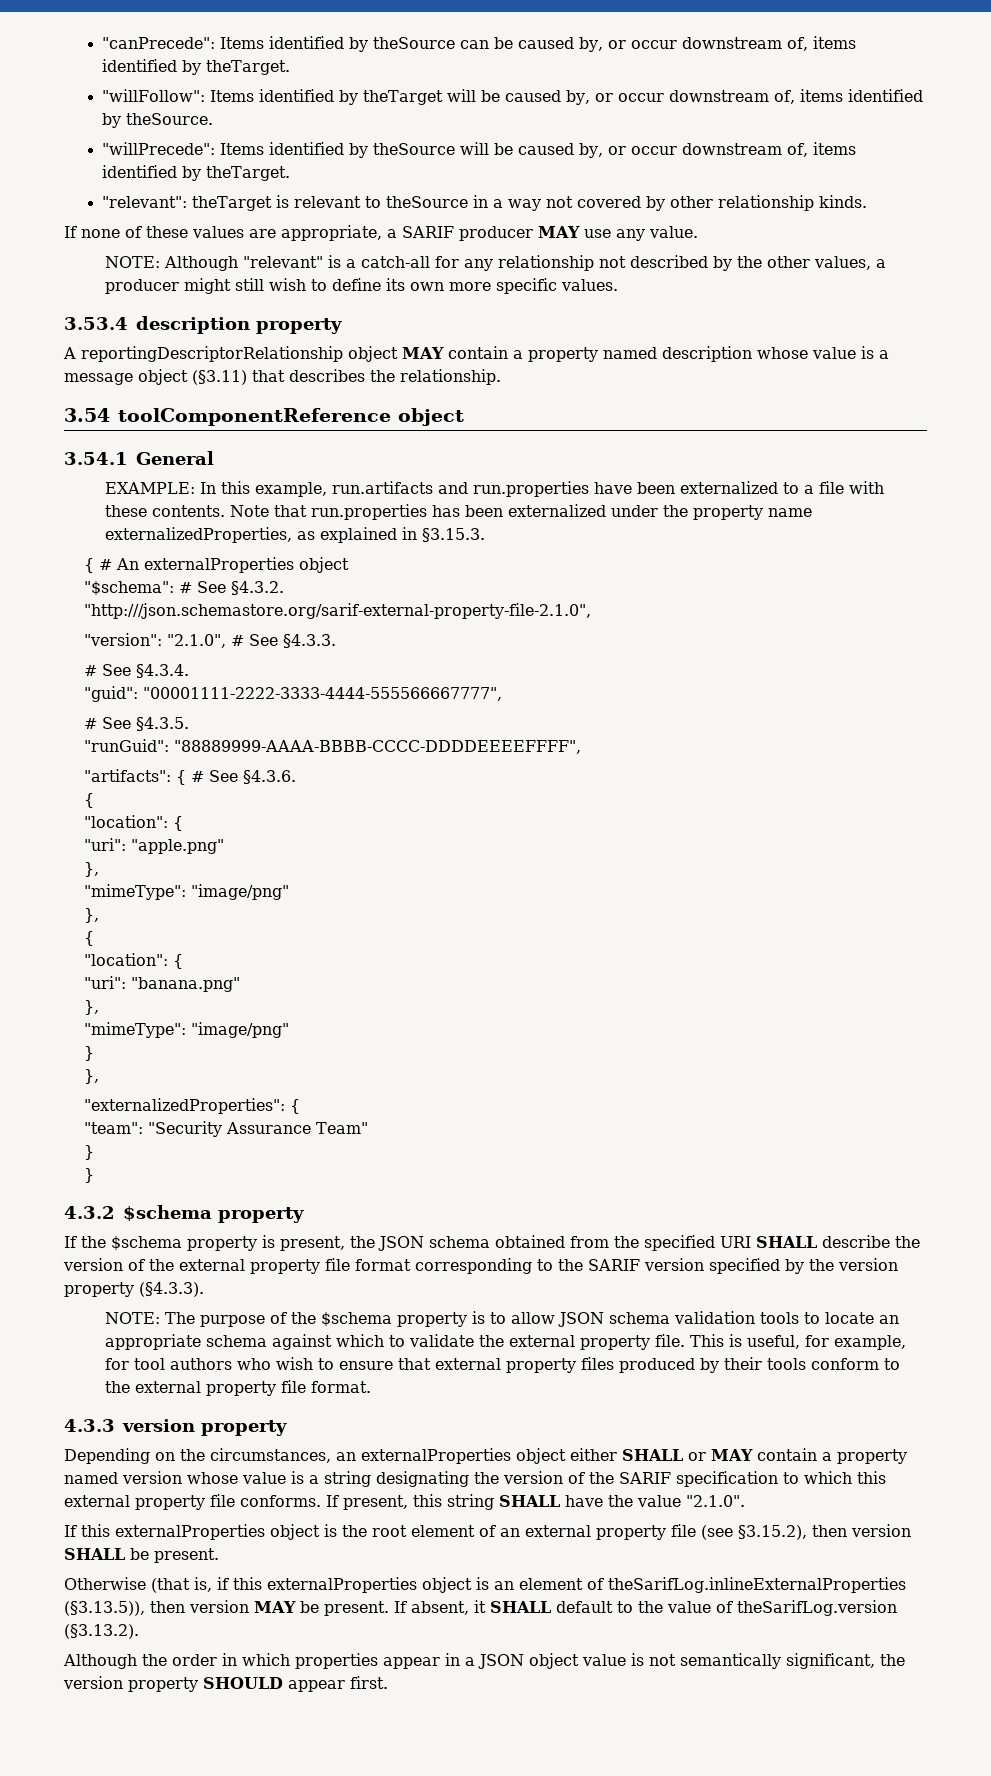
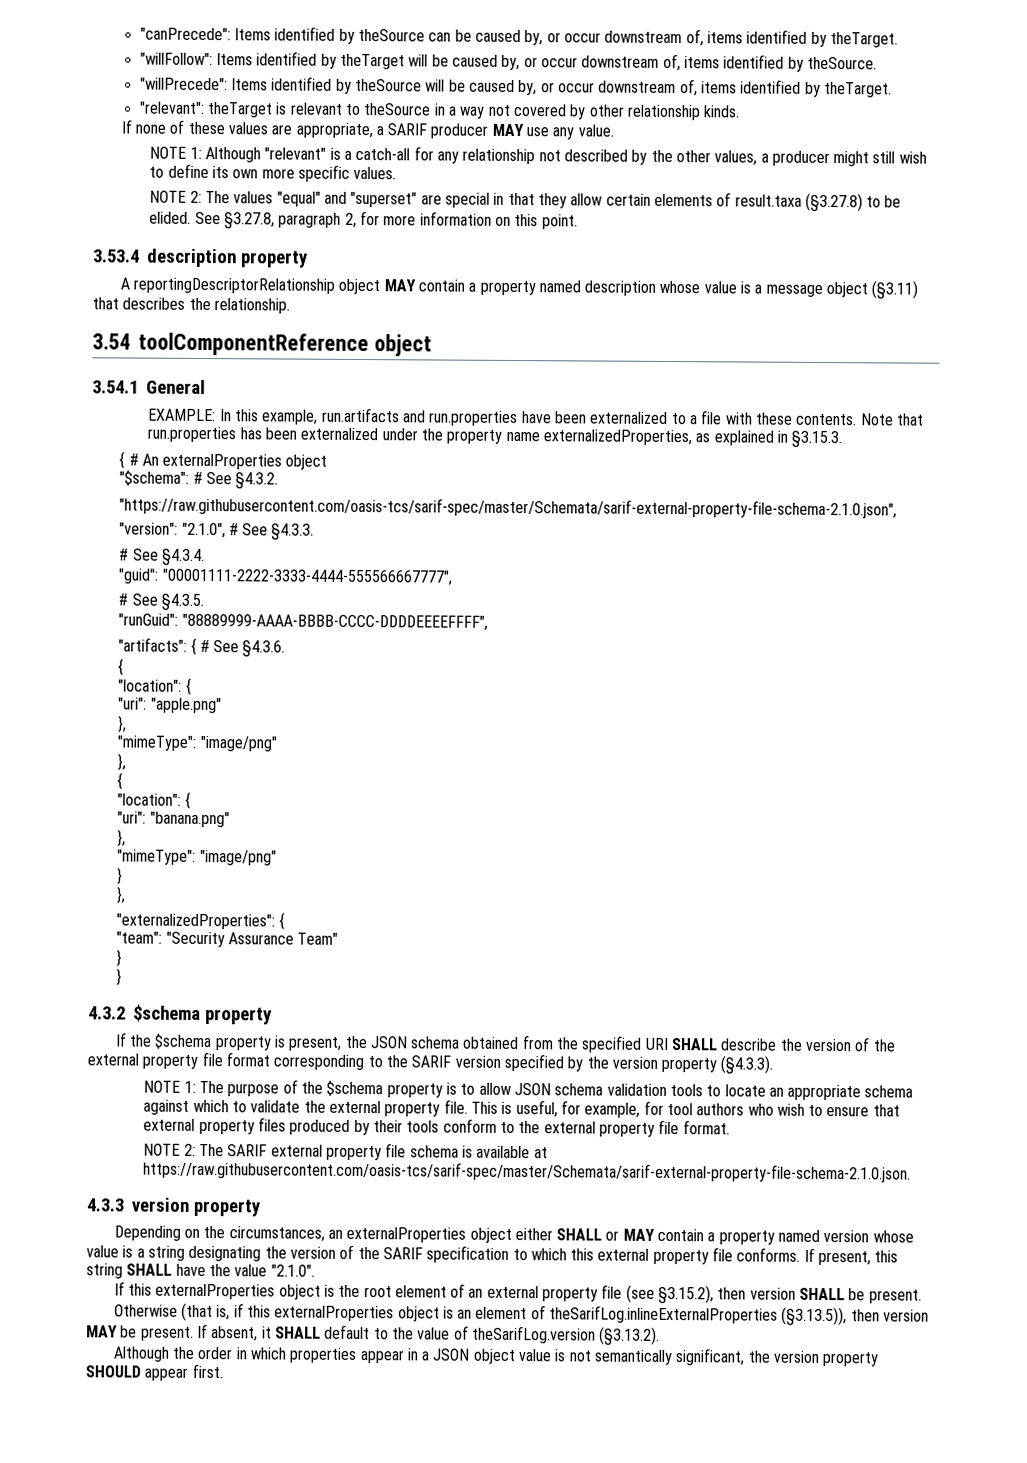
- NOTE: Although "relevant" is a catch-all for any relationship not described by the other values, a producer might still wish to define its own more specific values.
+ NOTE 1: Although "relevant" is a catch-all for any relationship not described by the other values, a producer might still wish to define its own more specific values.
+ NOTE 2: The values "equal" and "superset" are special in that they allow certain elements of result.taxa (§3.27.8) to be elided. See §3.27.8, paragraph 2, for more information on this point.
- "http:///json.schemastore.org/sarif-external-property-file-2.1.0",
+ "https://raw.githubusercontent.com/oasis-tcs/sarif-spec/master/Schemata/sarif-external-property-file-schema-2.1.0.json",
- NOTE: The purpose of the $schema property is to allow JSON schema validation tools to locate an appropriate schema against which to validate the external property file.
+ NOTE 1: The purpose of the $schema property is to allow JSON schema validation tools to locate an appropriate schema against which to validate the external property file.
+ NOTE 2: The SARIF external property file schema is available at https://raw.githubusercontent.com/oasis-tcs/sarif-spec/master/Schemata/sarif-external-property-file-schema-2.1.0.json.

